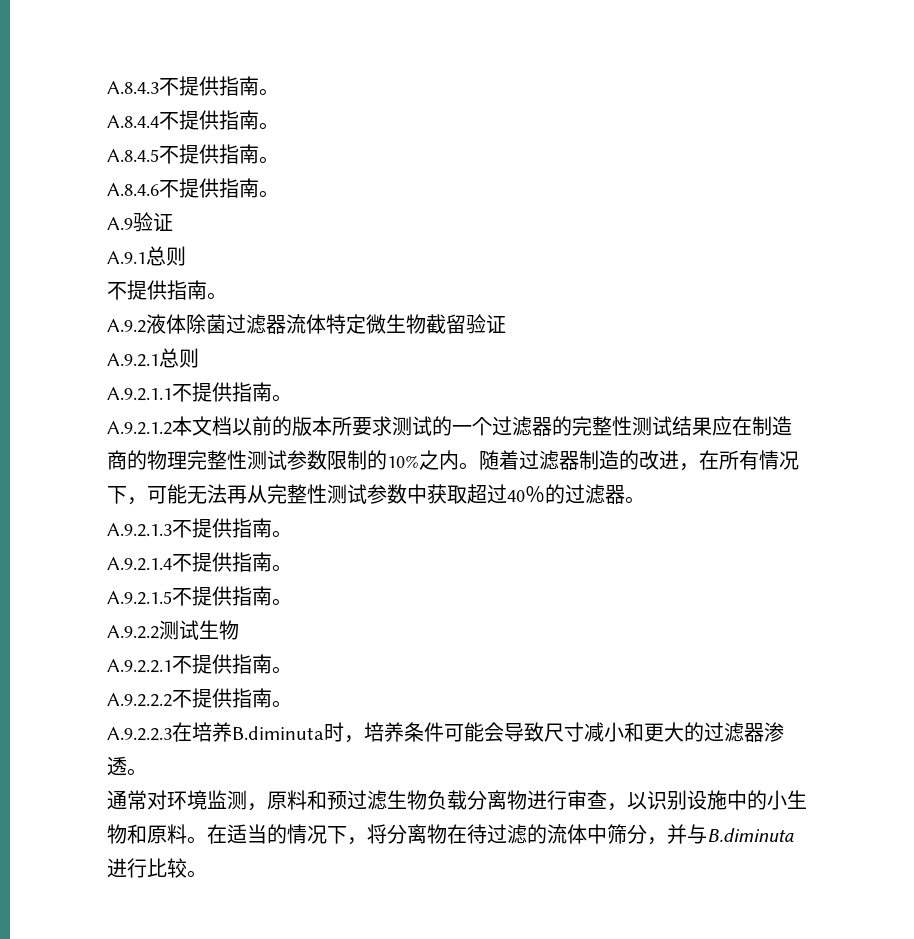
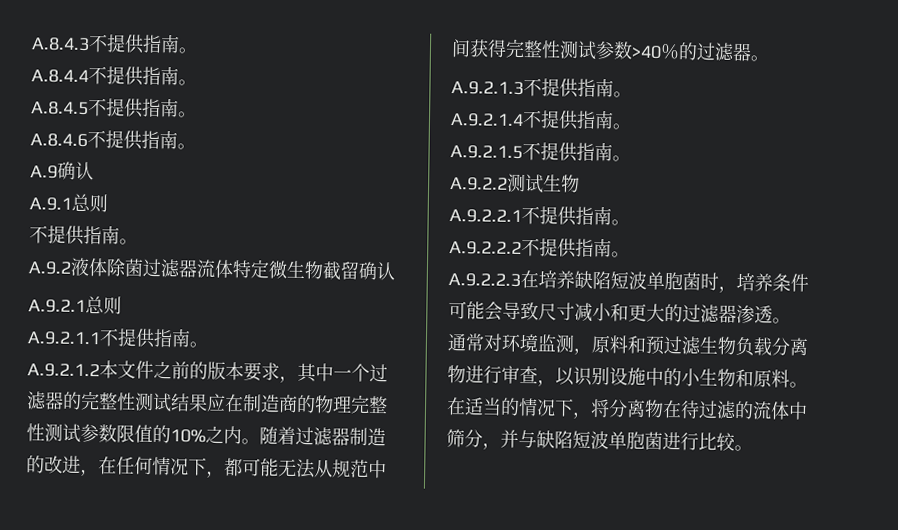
- A.9验证
+ A.9确认
- A.9.2液体除菌过滤器流体特定微生物截留验证
+ A.9.2液体除菌过滤器流体特定微生物截留确认
- A.9.2.1.2本文档以前的版本所要求测试的一个过滤器的完整性测试结果应在制造商的物理完整性测试参数限制的10%之内。
+ A.9.2.1.2本文件之前的版本要求，其中一个过滤器的完整性测试结果应在制造商的物理完整性测试参数限值的10%之内。
- 随着过滤器制造的改进，在所有情况下，可能无法再从完整性测试参数中获取超过40％的过滤器。
+ 随着过滤器制造的改进，在任何情况下，都可能无法从规范中间获得完整性测试参数>40％的过滤器。
- A.9.2.2.3在培养B.diminuta时，培养条件可能会导致尺寸减小和更大的过滤器渗透。
+ A.9.2.2.3在培养缺陷短波单胞菌时，培养条件可能会导致尺寸减小和更大的过滤器渗透。
- 在适当的情况下，将分离物在待过滤的流体中筛分，并与B.diminuta进行比较。
+ 在适当的情况下，将分离物在待过滤的流体中筛分，并与缺陷短波单胞菌进行比较。

